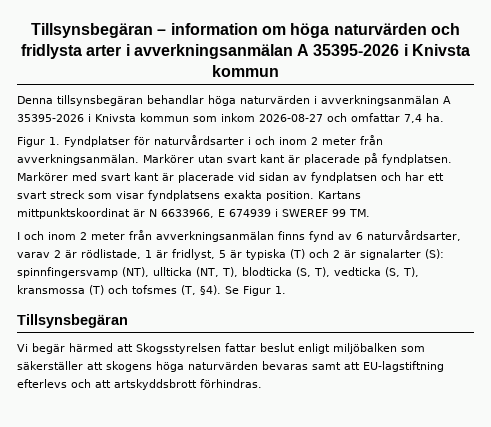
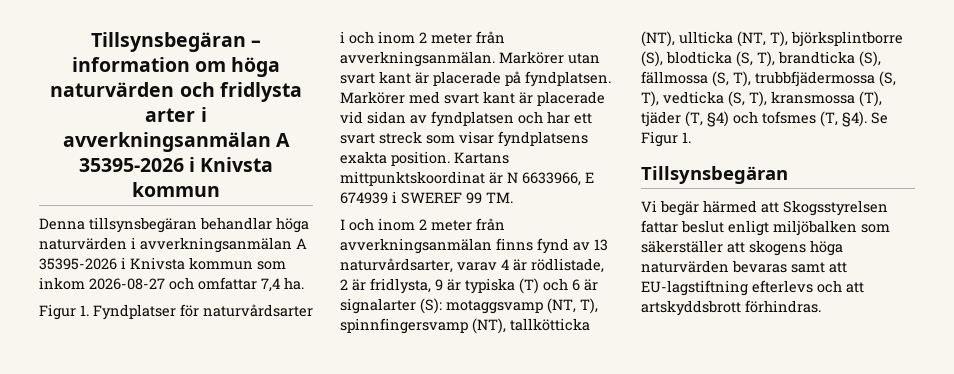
- I och inom 2 meter från avverkningsanmälan finns fynd av 6 naturvårdsarter, varav 2 är rödlistade, 1 är fridlyst, 5 är typiska (T) och 2 är signalarter (S): spinnfingersvamp (NT), ullticka (NT, T), blodticka (S, T), vedticka (S, T), kransmossa (T) och tofsmes (T, §4).
+ I och inom 2 meter från avverkningsanmälan finns fynd av 13 naturvårdsarter, varav 4 är rödlistade, 2 är fridlysta, 9 är typiska (T) och 6 är signalarter (S): motaggsvamp (NT, T), spinnfingersvamp (NT), tallkötticka (NT), ullticka (NT, T), björksplintborre (S), blodticka (S, T), brandticka (S), fällmossa (S, T), trubbfjädermossa (S, T), vedticka (S, T), kransmossa (T), tjäder (T, §4) och tofsmes (T, §4).

